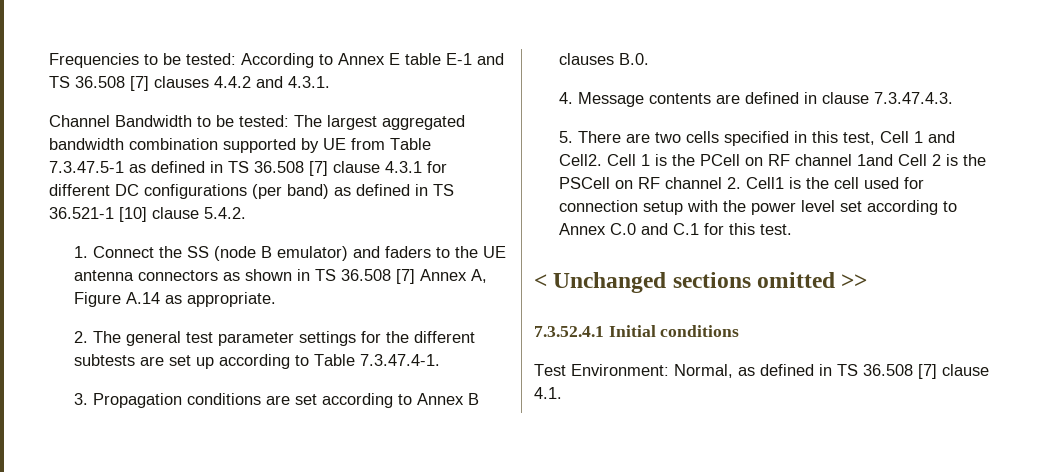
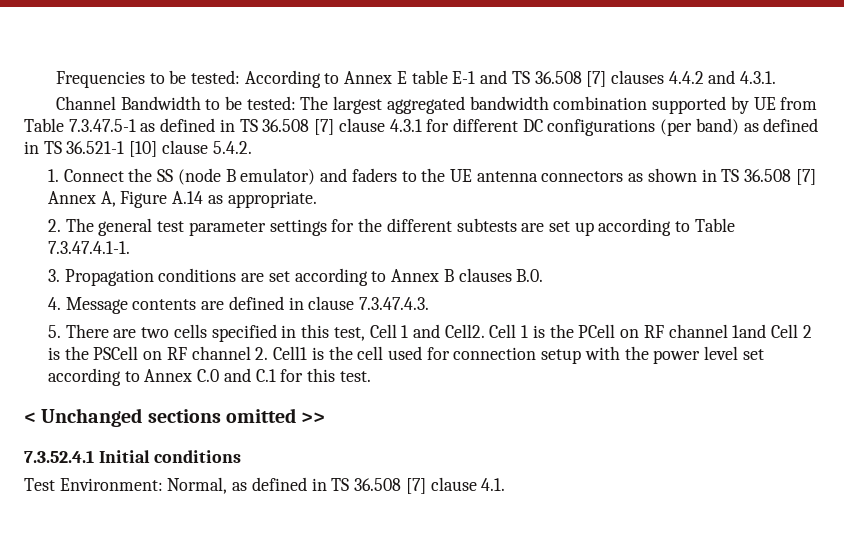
- 2. The general test parameter settings for the different subtests are set up according to Table 7.3.47.4-1.
+ 2. The general test parameter settings for the different subtests are set up according to Table 7.3.47.4.1-1.

